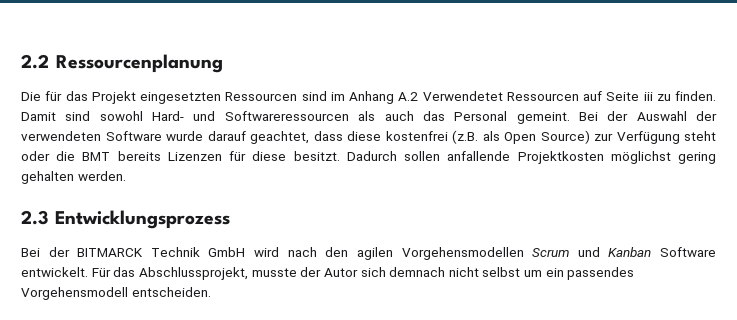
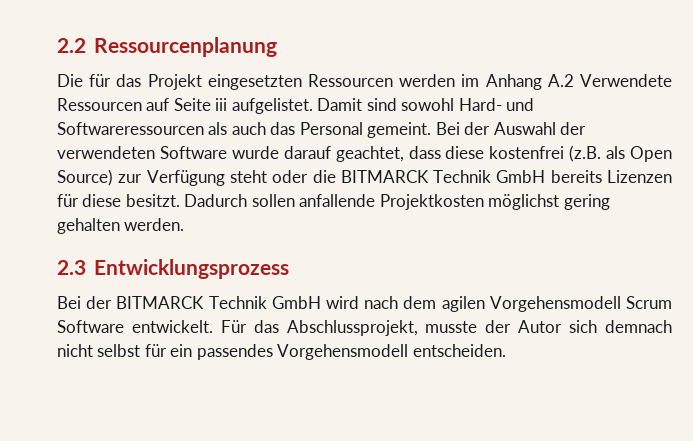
- Die für das Projekt eingesetzten Ressourcen sind im Anhang A.2 Verwendetet Ressourcen auf Seite iii zu finden.
+ Die für das Projekt eingesetzten Ressourcen werden im Anhang A.2 Verwendete Ressourcen auf Seite iii aufgelistet.
- Bei der Auswahl der verwendeten Software wurde darauf geachtet, dass diese kostenfrei (z.B. als Open Source) zur Verfügung steht oder die BMT bereits Lizenzen für diese besitzt.
+ Bei der Auswahl der verwendeten Software wurde darauf geachtet, dass diese kostenfrei (z.B. als Open Source) zur Verfügung steht oder die BITMARCK Technik GmbH bereits Lizenzen für diese besitzt.
- Bei der BITMARCK Technik GmbH wird nach den agilen Vorgehensmodellen Scrum und Kanban Software entwickelt.
+ Bei der BITMARCK Technik GmbH wird nach dem agilen Vorgehensmodell Scrum Software entwickelt.
- Für das Abschlussprojekt, musste der Autor sich demnach nicht selbst um ein passendes Vorgehensmodell entscheiden.
+ Für das Abschlussprojekt, musste der Autor sich demnach nicht selbst für ein passendes Vorgehensmodell entscheiden.

